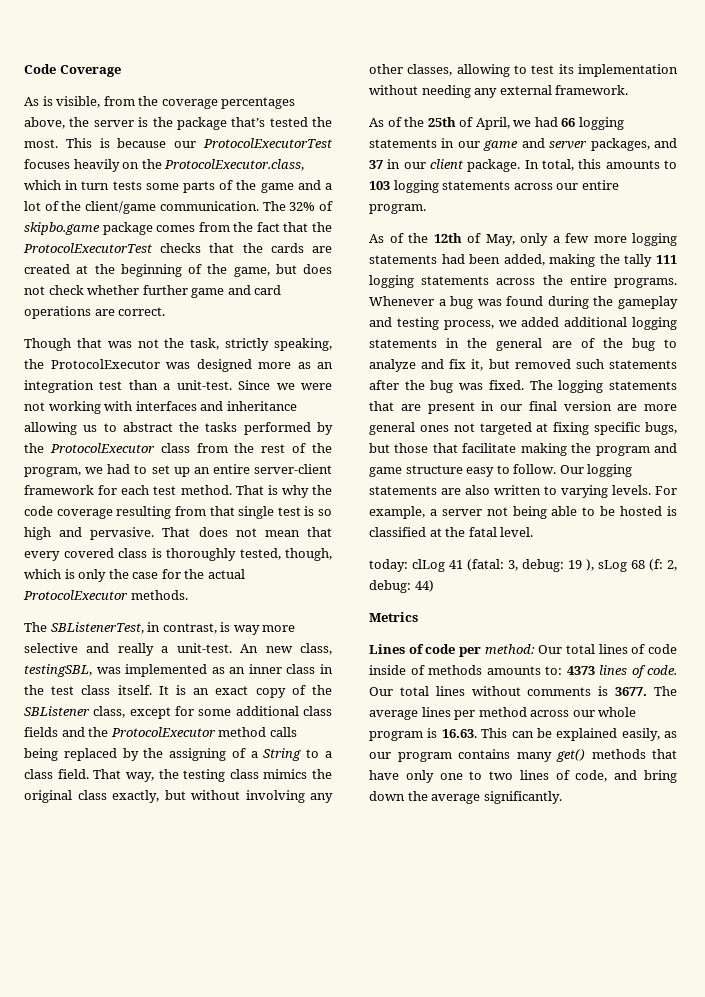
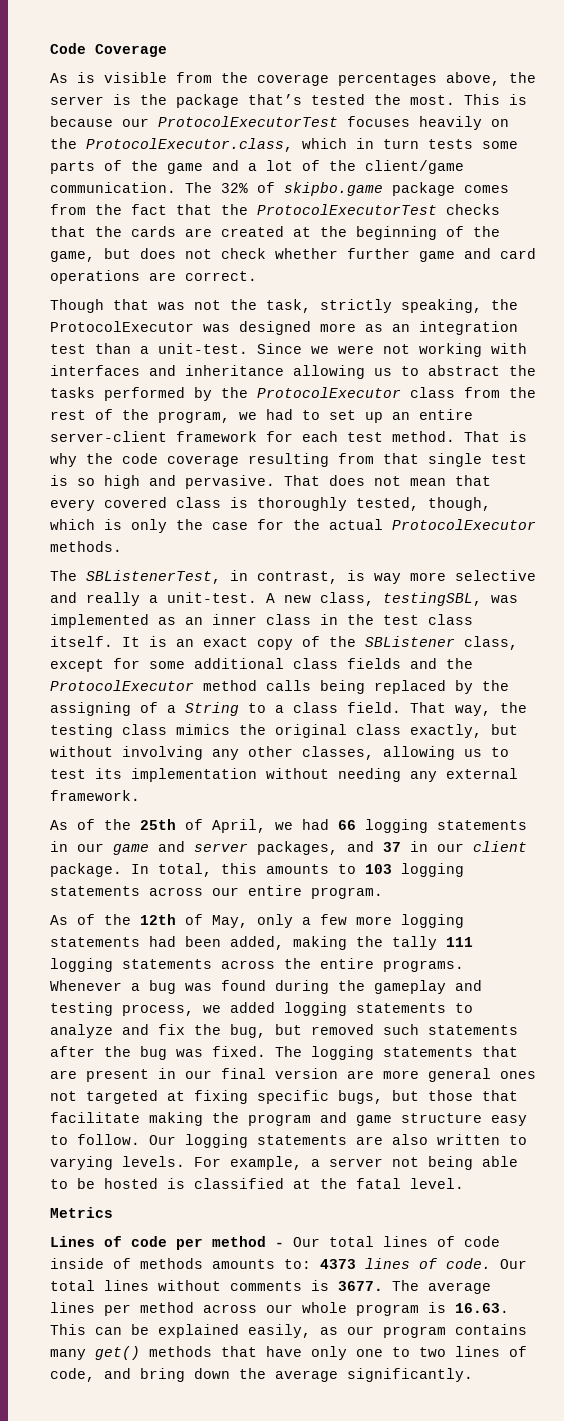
- As is visible, from the coverage percentages above, the server is the package that’s tested the most.
+ As is visible from the coverage percentages above, the server is the package that’s tested the most.
- An new class, testingSBL, was implemented as an inner class in the test class itself.
+ A new class, testingSBL, was implemented as an inner class in the test class itself.
- That way, the testing class mimics the original class exactly, but without involving any other classes, allowing to test its implementation without needing any external framework.
+ That way, the testing class mimics the original class exactly, but without involving any other classes, allowing us to test its implementation without needing any external framework.
- Whenever a bug was found during the gameplay and testing process, we added additional logging statements in the general are of the bug to analyze and fix it, but removed such statements after the bug was fixed.
+ Whenever a bug was found during the gameplay and testing process, we added logging statements to analyze and fix the bug, but removed such statements after the bug was fixed.
- today: clLog 41 (fatal: 3, debug: 19 ), sLog 68 (f: 2, debug: 44)
- Lines of code per method: Our total lines of code inside of methods amounts to: 4373 lines of code.
+ Lines of code per method - Our total lines of code inside of methods amounts to: 4373 lines of code.

